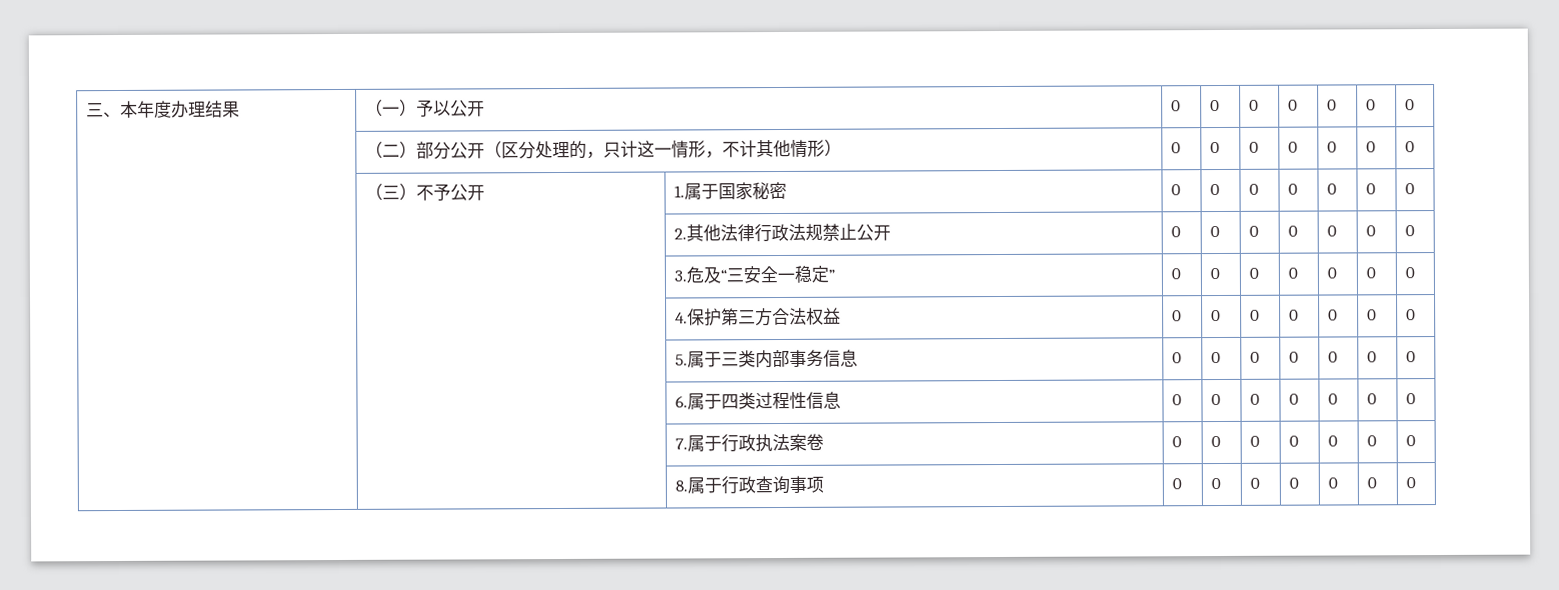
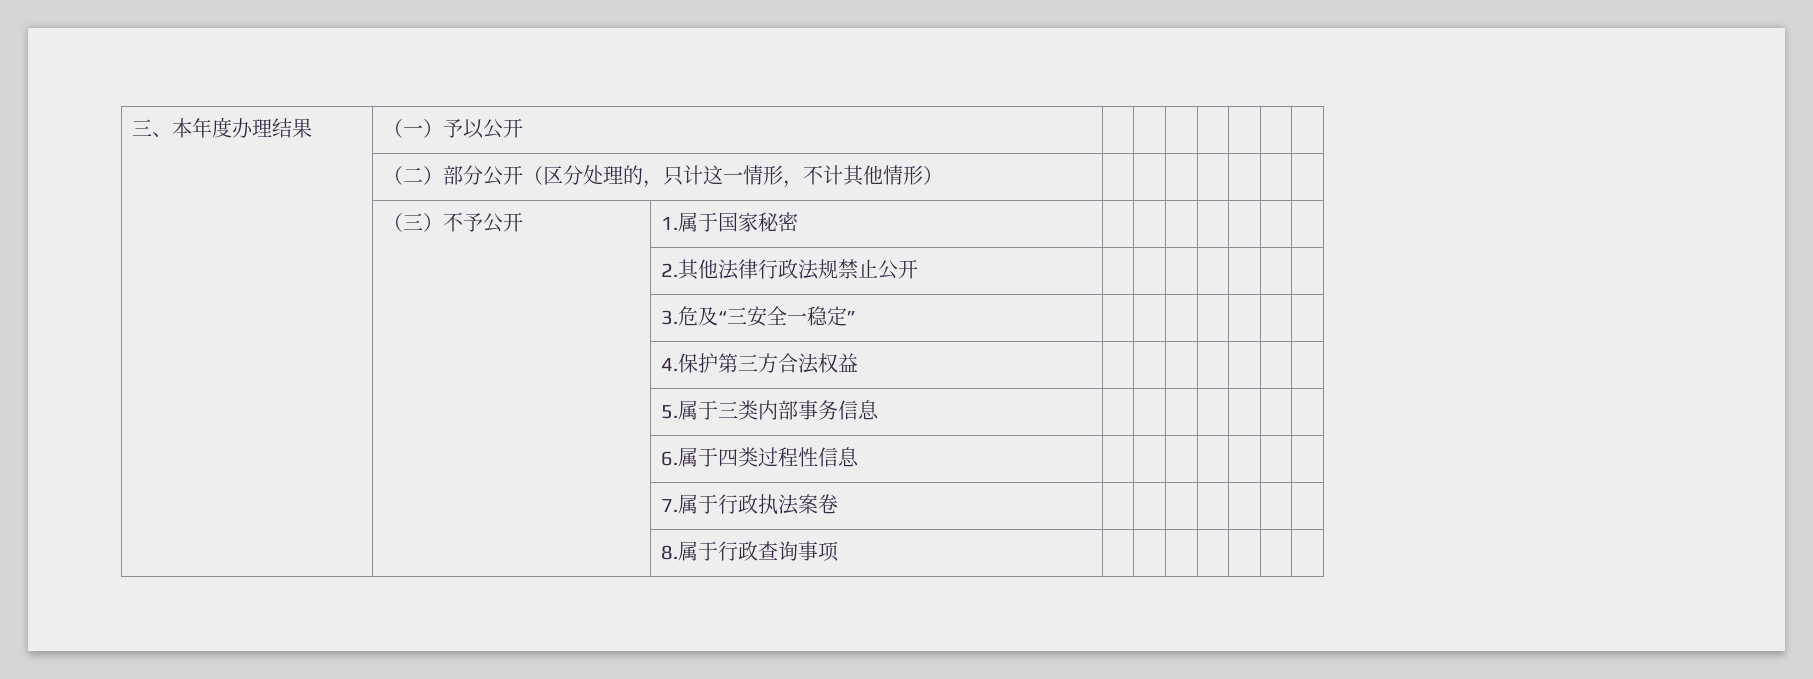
- 三、本年度办理结果 | （一）予以公开 | 0 | 0 | 0 | 0 | 0 | 0 | 0
+ 三、本年度办理结果 | （一）予以公开 | | | | | | |
- | （二）部分公开（区分处理的，只计这一情形，不计其他情形） | 0 | 0 | 0 | 0 | 0 | 0 | 0
+ | （二）部分公开（区分处理的，只计这一情形，不计其他情形） | | | | | | |
- | （三）不予公开 | 1.属于国家秘密 | 0 | 0 | 0 | 0 | 0 | 0 | 0
+ | （三）不予公开 | 1.属于国家秘密 | | | | | | |
- | | 2.其他法律行政法规禁止公开 | 0 | 0 | 0 | 0 | 0 | 0 | 0
+ | | 2.其他法律行政法规禁止公开 | | | | | | |
- | | 3.危及“三安全一稳定” | 0 | 0 | 0 | 0 | 0 | 0 | 0
+ | | 3.危及“三安全一稳定” | | | | | | |
- | | 4.保护第三方合法权益 | 0 | 0 | 0 | 0 | 0 | 0 | 0
+ | | 4.保护第三方合法权益 | | | | | | |
- | | 5.属于三类内部事务信息 | 0 | 0 | 0 | 0 | 0 | 0 | 0
+ | | 5.属于三类内部事务信息 | | | | | | |
- | | 6.属于四类过程性信息 | 0 | 0 | 0 | 0 | 0 | 0 | 0
+ | | 6.属于四类过程性信息 | | | | | | |
- | | 7.属于行政执法案卷 | 0 | 0 | 0 | 0 | 0 | 0 | 0
+ | | 7.属于行政执法案卷 | | | | | | |
- | | 8.属于行政查询事项 | 0 | 0 | 0 | 0 | 0 | 0 | 0
+ | | 8.属于行政查询事项 | | | | | | |

